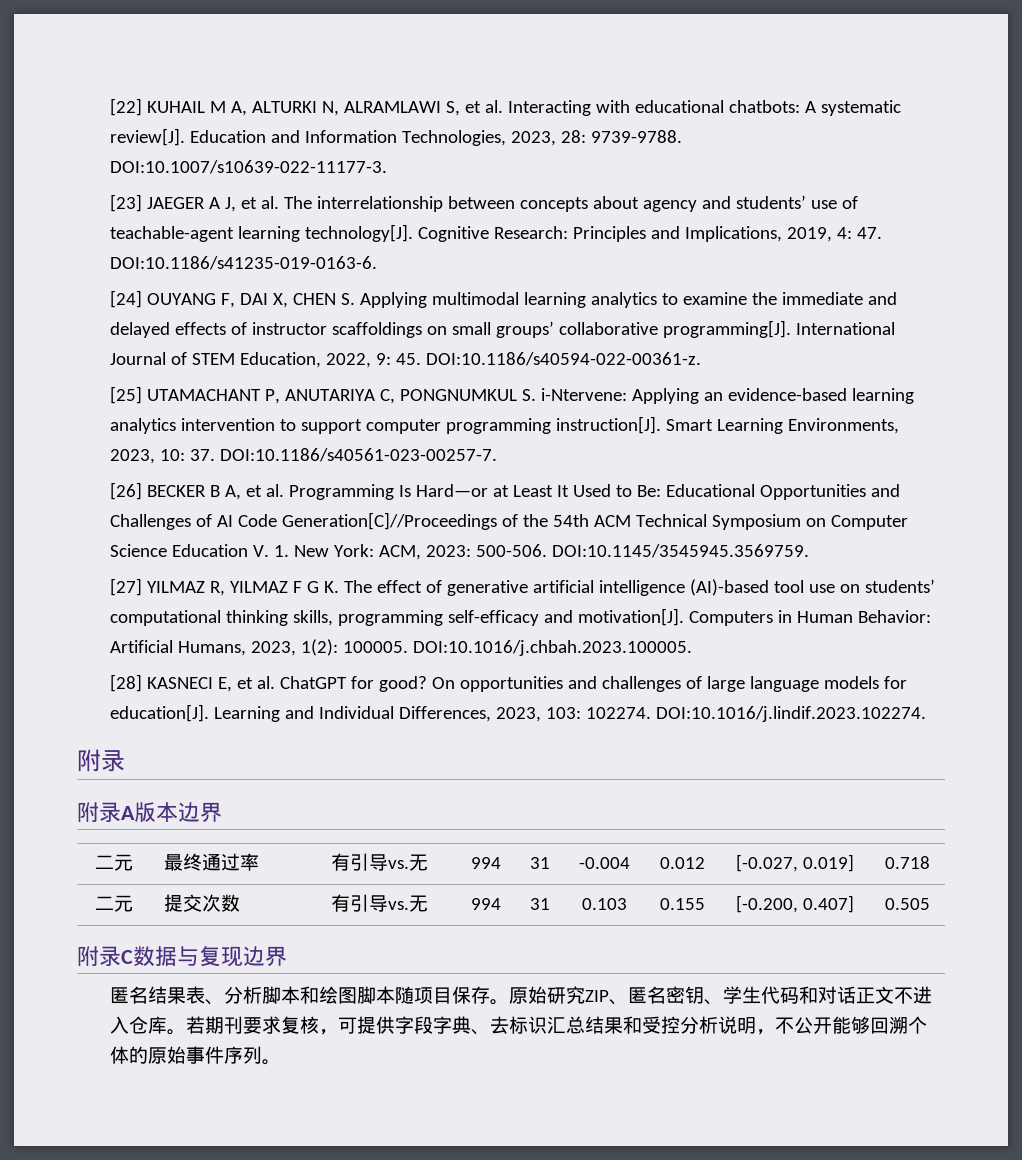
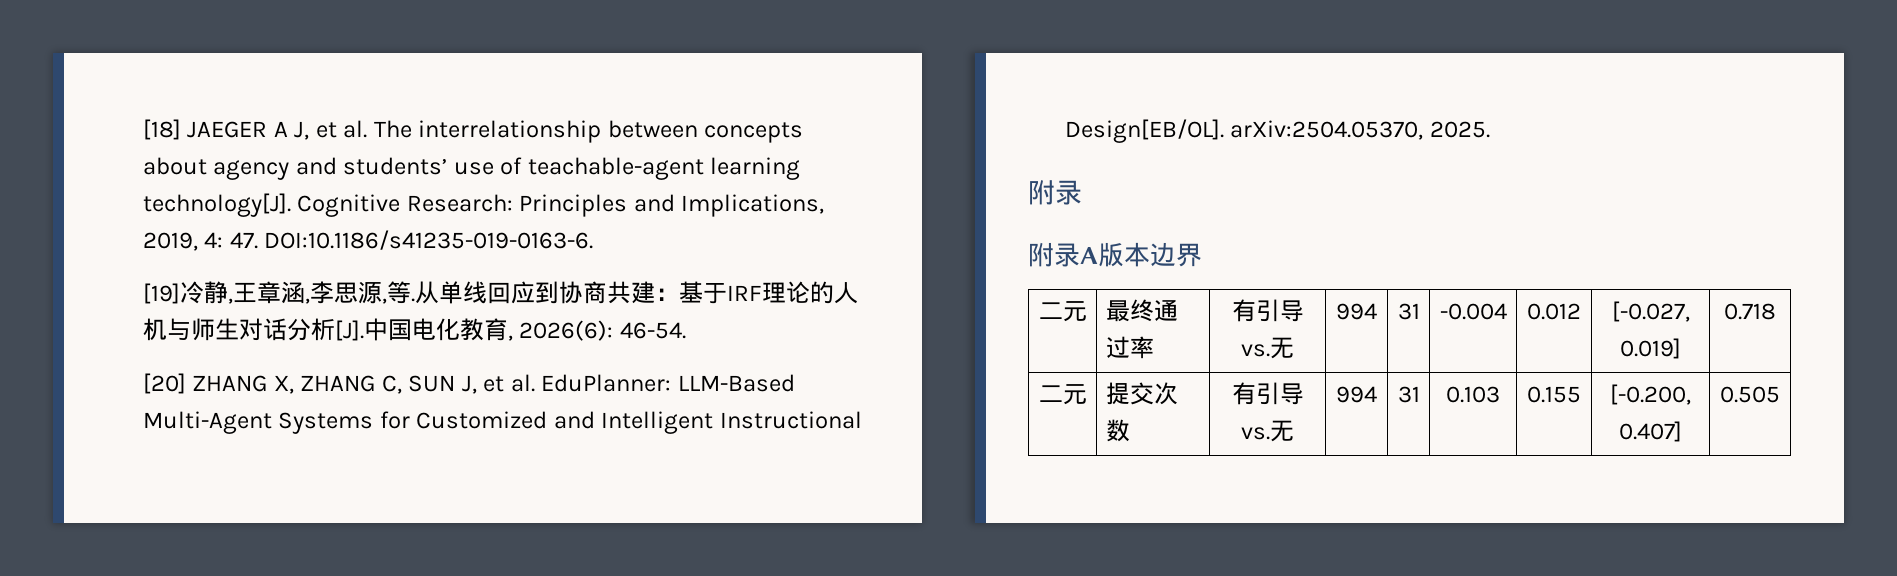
- [22] KUHAIL M A, ALTURKI N, ALRAMLAWI S, et al. Interacting with educational chatbots: A systematic review[J]. Education and Information Technologies, 2023, 28: 9739-9788. DOI:10.1007/s10639-022-11177-3.
- [23] JAEGER A J, et al. The interrelationship between concepts about agency and students’ use of teachable-agent learning technology[J].
+ [18] JAEGER A J, et al. The interrelationship between concepts about agency and students’ use of teachable-agent learning technology[J].
- [24] OUYANG F, DAI X, CHEN S. Applying multimodal learning analytics to examine the immediate and delayed effects of instructor scaffoldings on small groups’ collaborative programming[J]. International Journal of STEM Education, 2022, 9: 45. DOI:10.1186/s40594-022-00361-z.
- [25] UTAMACHANT P, ANUTARIYA C, PONGNUMKUL S. i-Ntervene: Applying an evidence-based learning analytics intervention to support computer programming instruction[J]. Smart Learning Environments, 2023, 10: 37. DOI:10.1186/s40561-023-00257-7.
- [26] BECKER B A, et al. Programming Is Hard—or at Least It Used to Be: Educational Opportunities and Challenges of AI Code Generation[C]//Proceedings of the 54th ACM Technical Symposium on Computer Science Education V. 1. New York: ACM, 2023: 500-506. DOI:10.1145/3545945.3569759.
- [27] YILMAZ R, YILMAZ F G K. The effect of generative artificial intelligence (AI)-based tool use on students’ computational thinking skills, programming self-efficacy and motivation[J]. Computers in Human Behavior: Artificial Humans, 2023, 1(2): 100005. DOI:10.1016/j.chbah.2023.100005.
- [28] KASNECI E, et al. ChatGPT for good? On opportunities and challenges of large language models for education[J]. Learning and Individual Differences, 2023, 103: 102274. DOI:10.1016/j.lindif.2023.102274.
+ [19]冷静,王章涵,李思源,等.从单线回应到协商共建：基于IRF理论的人机与师生对话分析[J].中国电化教育, 2026(6): 46-54.
+ [20] ZHANG X, ZHANG C, SUN J, et al. EduPlanner: LLM-Based Multi-Agent Systems for Customized and Intelligent Instructional Design[EB/OL]. arXiv:2504.05370, 2025.
- 附录C数据与复现边界
- 匿名结果表、分析脚本和绘图脚本随项目保存。原始研究ZIP、匿名密钥、学生代码和对话正文不进入仓库。若期刊要求复核，可提供字段字典、去标识汇总结果和受控分析说明，不公开能够回溯个体的原始事件序列。

